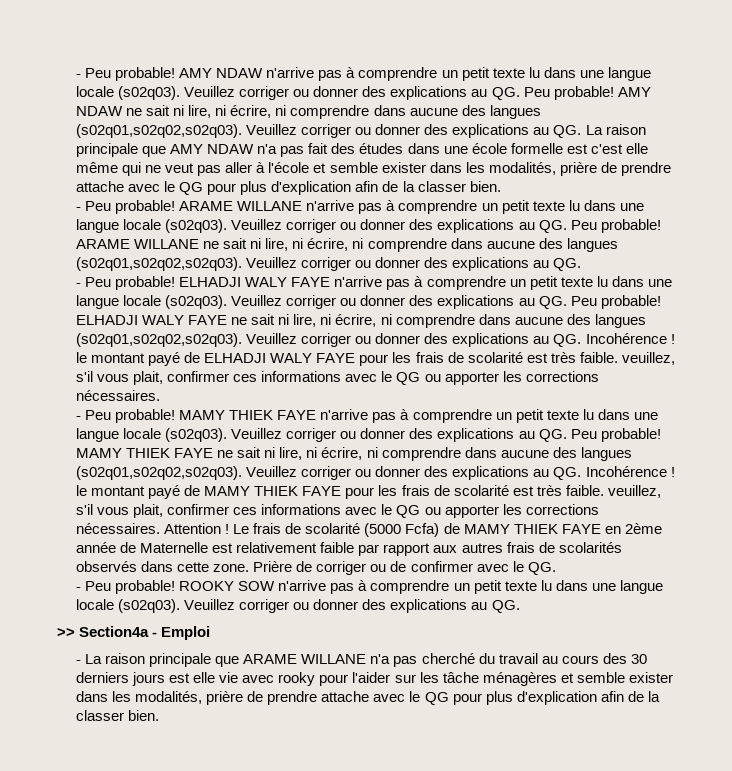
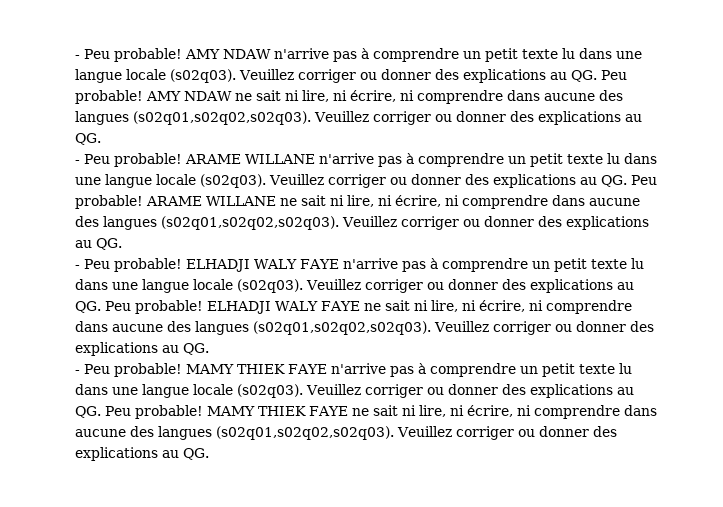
- AMY NDAW ne sait ni lire, ni écrire, ni comprendre dans aucune des langues (s02q01,s02q02,s02q03). Veuillez corriger ou donner des explications au QG. La raison principale que AMY NDAW n'a pas fait des études dans une école formelle est c'est elle même qui ne veut pas aller à l'école et semble exister dans les modalités, prière de prendre attache avec le QG pour plus d'explication afin de la classer bien.
+ AMY NDAW ne sait ni lire, ni écrire, ni comprendre dans aucune des langues (s02q01,s02q02,s02q03). Veuillez corriger ou donner des explications au QG.
- ELHADJI WALY FAYE ne sait ni lire, ni écrire, ni comprendre dans aucune des langues (s02q01,s02q02,s02q03). Veuillez corriger ou donner des explications au QG. Incohérence ! le montant payé de ELHADJI WALY FAYE pour les frais de scolarité est très faible. veuillez, s'il vous plait, confirmer ces informations avec le QG ou apporter les corrections nécessaires.
+ ELHADJI WALY FAYE ne sait ni lire, ni écrire, ni comprendre dans aucune des langues (s02q01,s02q02,s02q03). Veuillez corriger ou donner des explications au QG.
- MAMY THIEK FAYE ne sait ni lire, ni écrire, ni comprendre dans aucune des langues (s02q01,s02q02,s02q03). Veuillez corriger ou donner des explications au QG. Incohérence ! le montant payé de MAMY THIEK FAYE pour les frais de scolarité est très faible. veuillez, s'il vous plait, confirmer ces informations avec le QG ou apporter les corrections nécessaires. Attention ! Le frais de scolarité (5000 Fcfa) de MAMY THIEK FAYE en 2ème année de Maternelle est relativement faible par rapport aux autres frais de scolarités observés dans cette zone. Prière de corriger ou de confirmer avec le QG.
- - Peu probable! ROOKY SOW n'arrive pas à comprendre un petit texte lu dans une langue locale (s02q03). Veuillez corriger ou donner des explications au QG.
- >> Section4a - Emploi
- - La raison principale que ARAME WILLANE n'a pas cherché du travail au cours des 30 derniers jours est elle vie avec rooky pour l'aider sur les tâche ménagères et semble exister dans les modalités, prière de prendre attache avec le QG pour plus d'explication afin de la classer bien.
+ MAMY THIEK FAYE ne sait ni lire, ni écrire, ni comprendre dans aucune des langues (s02q01,s02q02,s02q03). Veuillez corriger ou donner des explications au QG.

